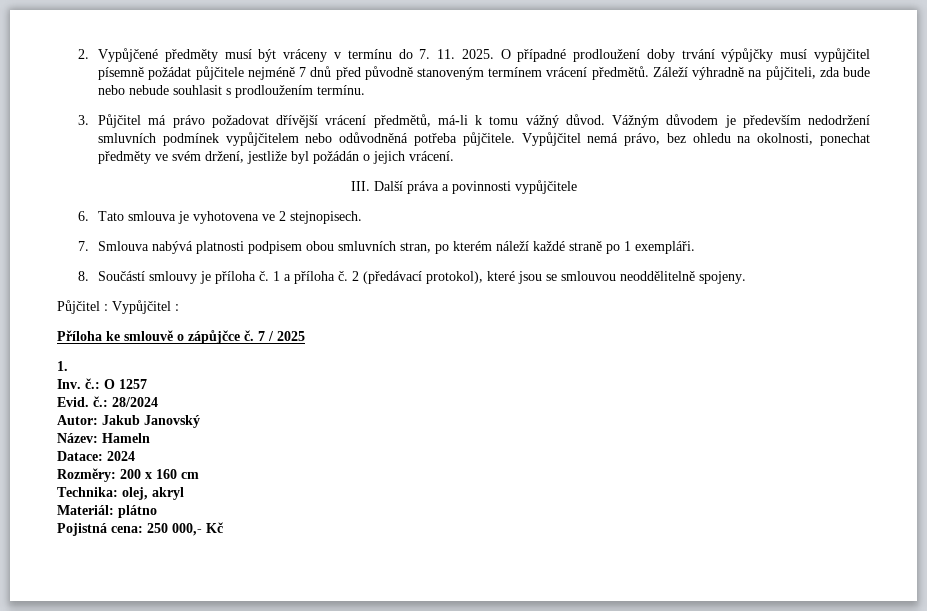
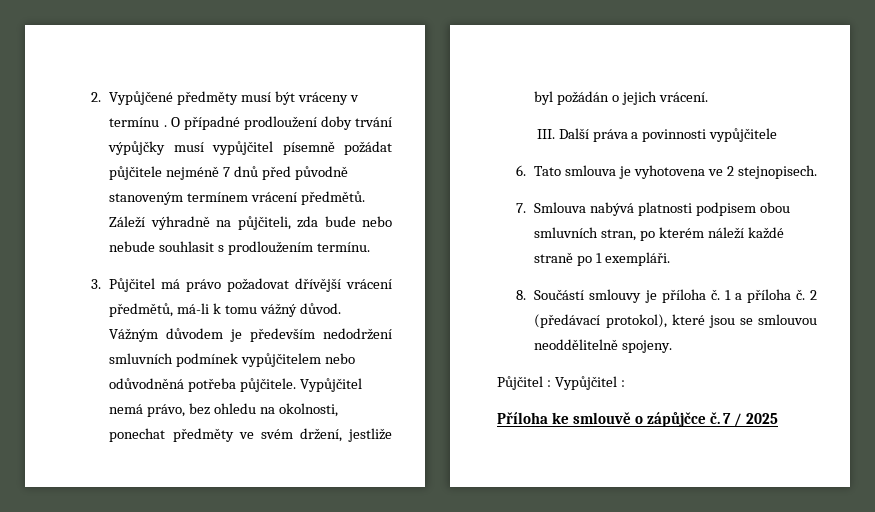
- 2. Vypůjčené předměty musí být vráceny v termínu do 7. 11. 2025.
+ 2. Vypůjčené předměty musí být vráceny v termínu .
- 1.
- Inv. č.: O 1257
- Evid. č.: 28/2024
- Autor: Jakub Janovský
- Název: Hameln
- Datace: 2024
- Rozměry: 200 x 160 cm
- Technika: olej, akryl
- Materiál: plátno
- Pojistná cena: 250 000,- Kč

